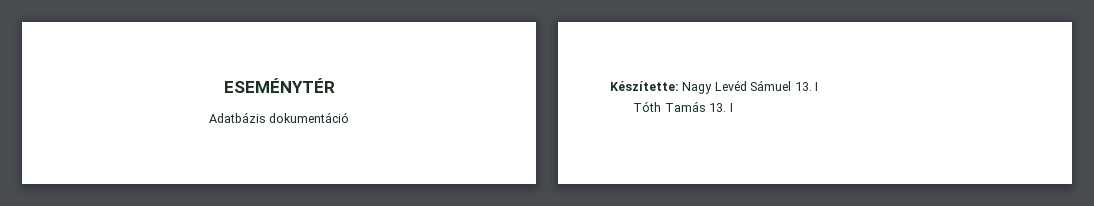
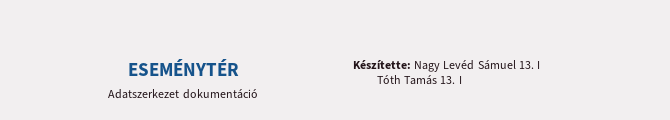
- Adatbázis dokumentáció
+ Adatszerkezet dokumentáció

